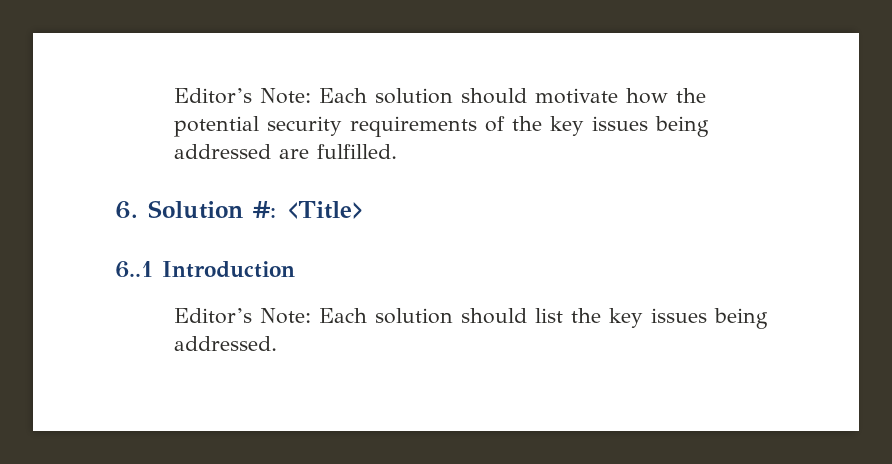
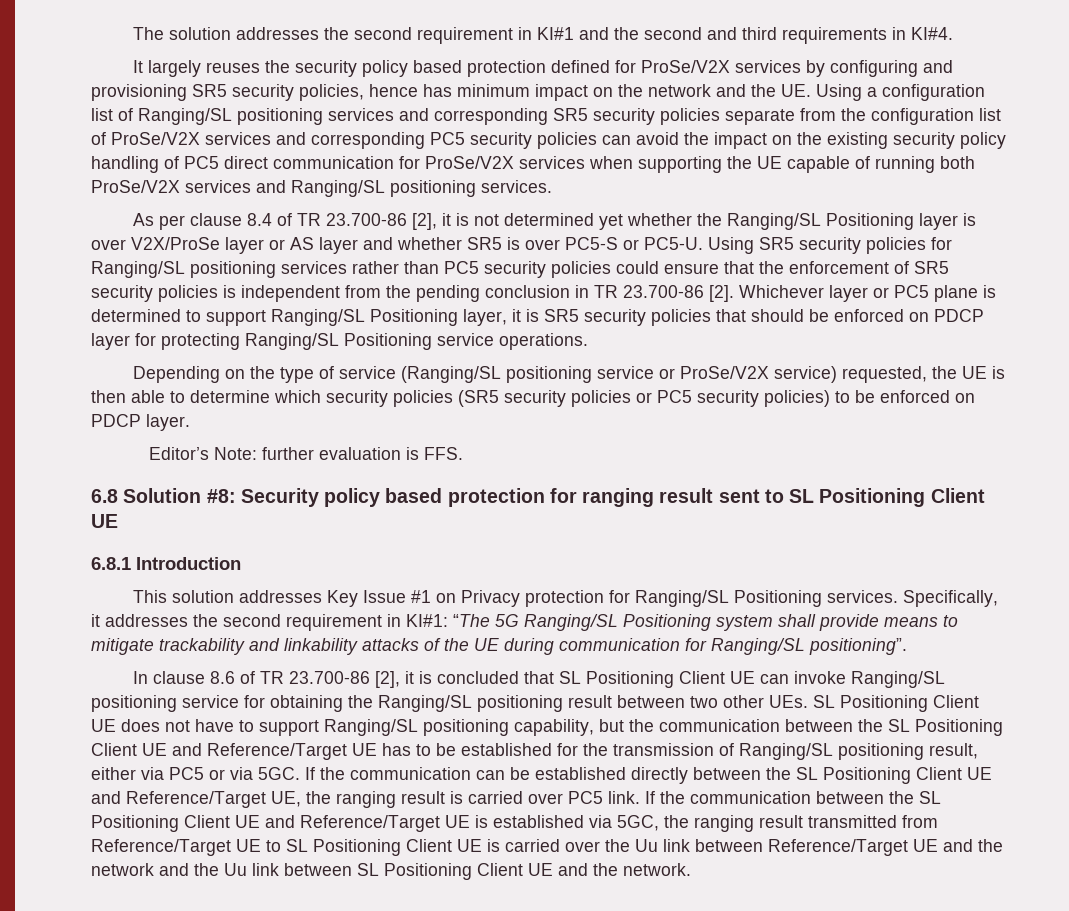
- Editor’s Note: Each solution should motivate how the potential security requirements of the key issues being addressed are fulfilled.
- 6. Solution #: <Title>
- 6..1 Introduction
- Editor’s Note: Each solution should list the key issues being addressed.
+ The solution addresses the second requirement in KI#1 and the second and third requirements in KI#4.
+ It largely reuses the security policy based protection defined for ProSe/V2X services by configuring and provisioning SR5 security policies, hence has minimum impact on the network and the UE. Using a configuration list of Ranging/SL positioning services and corresponding SR5 security policies separate from the configuration list of ProSe/V2X services and corresponding PC5 security policies can avoid the impact on the existing security policy handling of PC5 direct communication for ProSe/V2X services when supporting the UE capable of running both ProSe/V2X services and Ranging/SL positioning services.
+ As per clause 8.4 of TR 23.700-86 [2], it is not determined yet whether the Ranging/SL Positioning layer is over V2X/ProSe layer or AS layer and whether SR5 is over PC5-S or PC5-U. Using SR5 security policies for Ranging/SL positioning services rather than PC5 security policies could ensure that the enforcement of SR5 security policies is independent from the pending conclusion in TR 23.700-86 [2]. Whichever layer or PC5 plane is determined to support Ranging/SL Positioning layer, it is SR5 security policies that should be enforced on PDCP layer for protecting Ranging/SL Positioning service operations.
+ Depending on the type of service (Ranging/SL positioning service or ProSe/V2X service) requested, the UE is then able to determine which security policies (SR5 security policies or PC5 security policies) to be enforced on PDCP layer.
+ Editor’s Note: further evaluation is FFS.
+ 6.8 Solution #8: Security policy based protection for ranging result sent to SL Positioning Client UE
+ 6.8.1 Introduction
+ This solution addresses Key Issue #1 on Privacy protection for Ranging/SL Positioning services. Specifically, it addresses the second requirement in KI#1: “The 5G Ranging/SL Positioning system shall provide means to mitigate trackability and linkability attacks of the UE during communication for Ranging/SL positioning”.
+ In clause 8.6 of TR 23.700-86 [2], it is concluded that SL Positioning Client UE can invoke Ranging/SL positioning service for obtaining the Ranging/SL positioning result between two other UEs. SL Positioning Client UE does not have to support Ranging/SL positioning capability, but the communication between the SL Positioning Client UE and Reference/Target UE has to be established for the transmission of Ranging/SL positioning result, either via PC5 or via 5GC. If the communication can be established directly between the SL Positioning Client UE and Reference/Target UE, the ranging result is carried over PC5 link. If the communication between the SL Positioning Client UE and Reference/Target UE is established via 5GC, the ranging result transmitted from Reference/Target UE to SL Positioning Client UE is carried over the Uu link between Reference/Target UE and the network and the Uu link between SL Positioning Client UE and the network.

